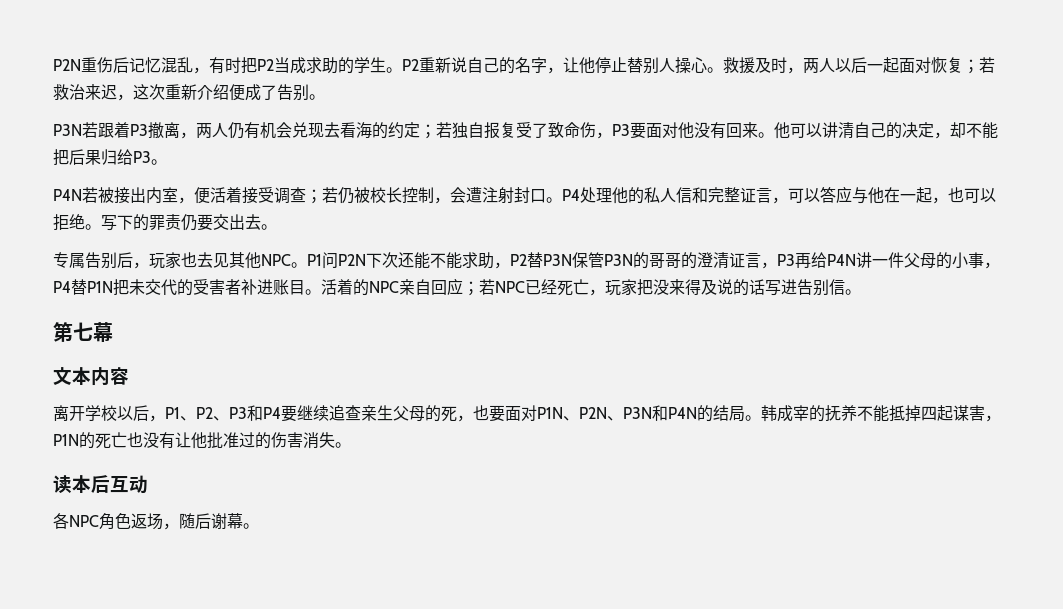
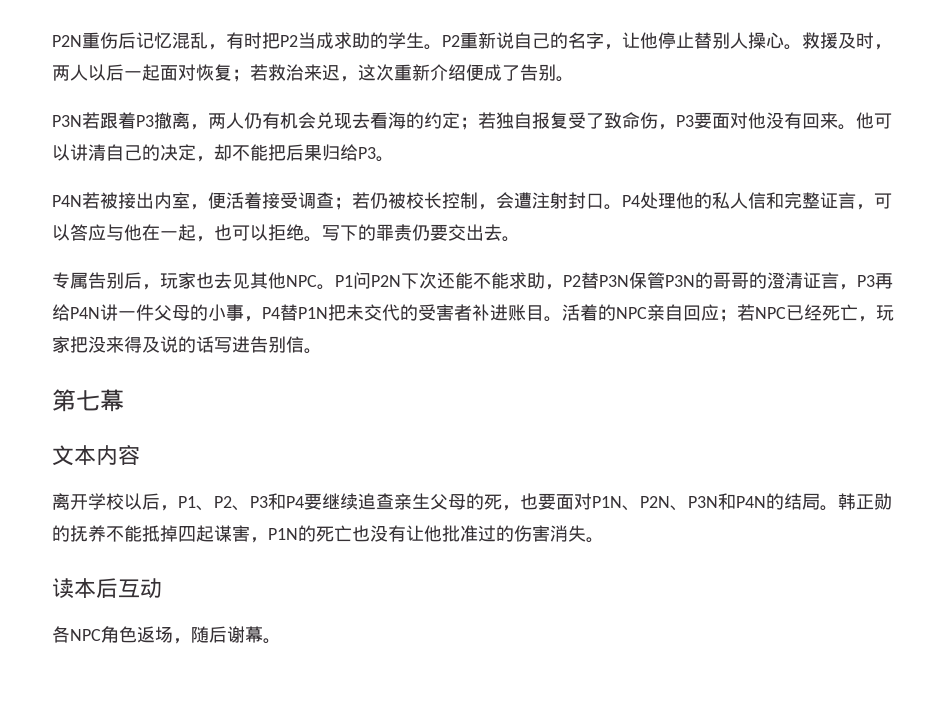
- 韩成宰的抚养不能抵掉四起谋害，P1N的死亡也没有让他批准过的伤害消失。
+ 韩正勋的抚养不能抵掉四起谋害，P1N的死亡也没有让他批准过的伤害消失。

